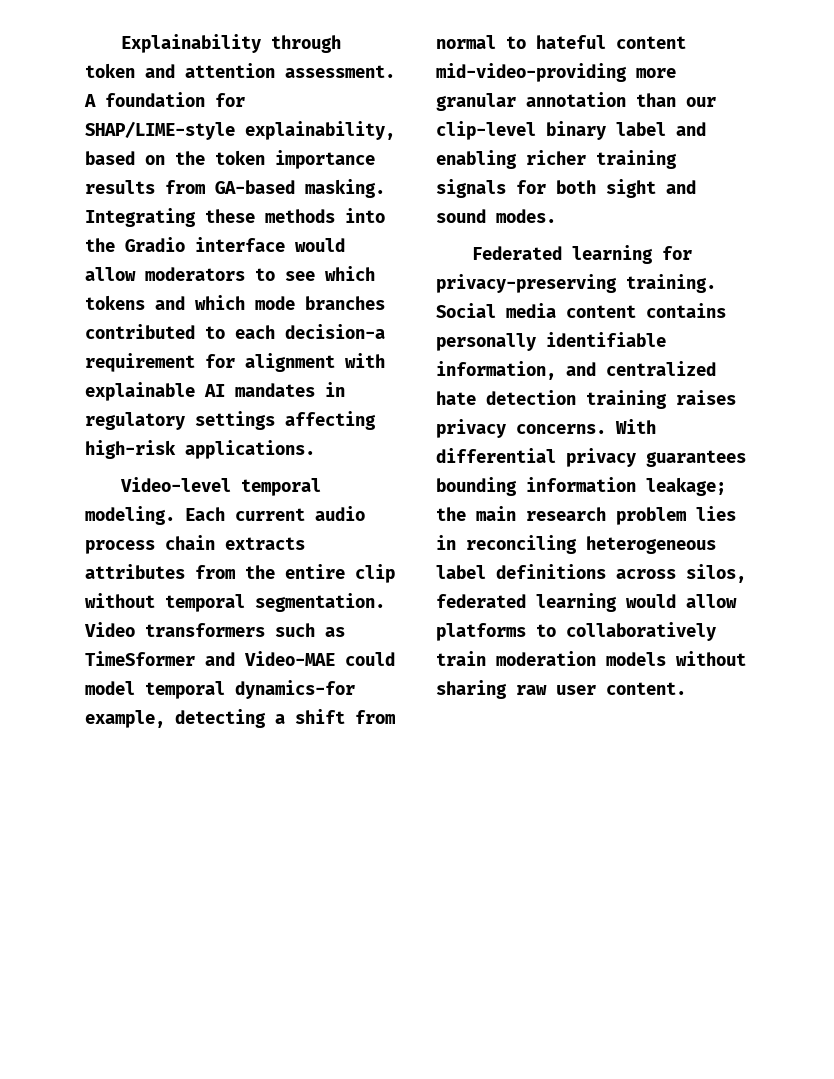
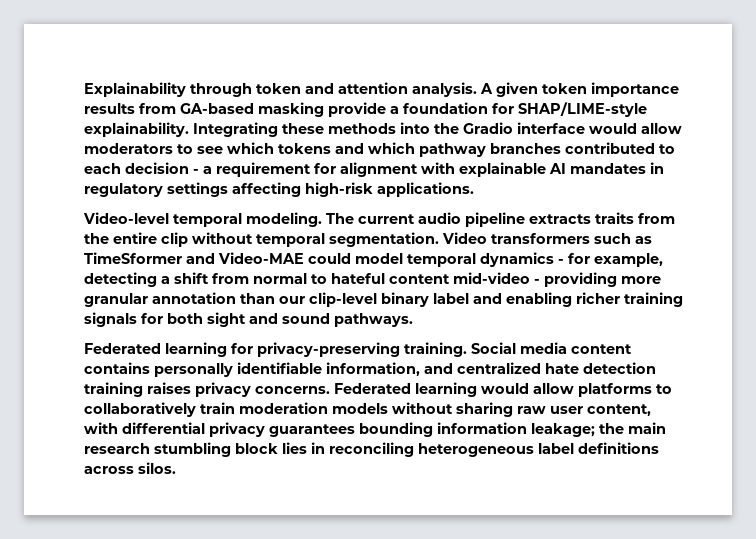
- Explainability through token and attention assessment. A foundation for SHAP/LIME-style explainability, based on the token importance results from GA-based masking.
+ Explainability through token and attention analysis. A given token importance results from GA-based masking provide a foundation for SHAP/LIME-style explainability.
- Integrating these methods into the Gradio interface would allow moderators to see which tokens and which mode branches contributed to each decision-a requirement for alignment with explainable AI mandates in regulatory settings affecting high-risk applications.
+ Integrating these methods into the Gradio interface would allow moderators to see which tokens and which pathway branches contributed to each decision - a requirement for alignment with explainable AI mandates in regulatory settings affecting high-risk applications.
- Each current audio process chain extracts attributes from the entire clip without temporal segmentation.
+ The current audio pipeline extracts traits from the entire clip without temporal segmentation.
- Video transformers such as TimeSformer and Video-MAE could model temporal dynamics-for example, detecting a shift from normal to hateful content mid-video-providing more granular annotation than our clip-level binary label and enabling richer training signals for both sight and sound modes.
+ Video transformers such as TimeSformer and Video-MAE could model temporal dynamics - for example, detecting a shift from normal to hateful content mid-video - providing more granular annotation than our clip-level binary label and enabling richer training signals for both sight and sound pathways.
- With differential privacy guarantees bounding information leakage; the main research problem lies in reconciling heterogeneous label definitions across silos, federated learning would allow platforms to collaboratively train moderation models without sharing raw user content.
+ Federated learning would allow platforms to collaboratively train moderation models without sharing raw user content, with differential privacy guarantees bounding information leakage; the main research stumbling block lies in reconciling heterogeneous label definitions across silos.

